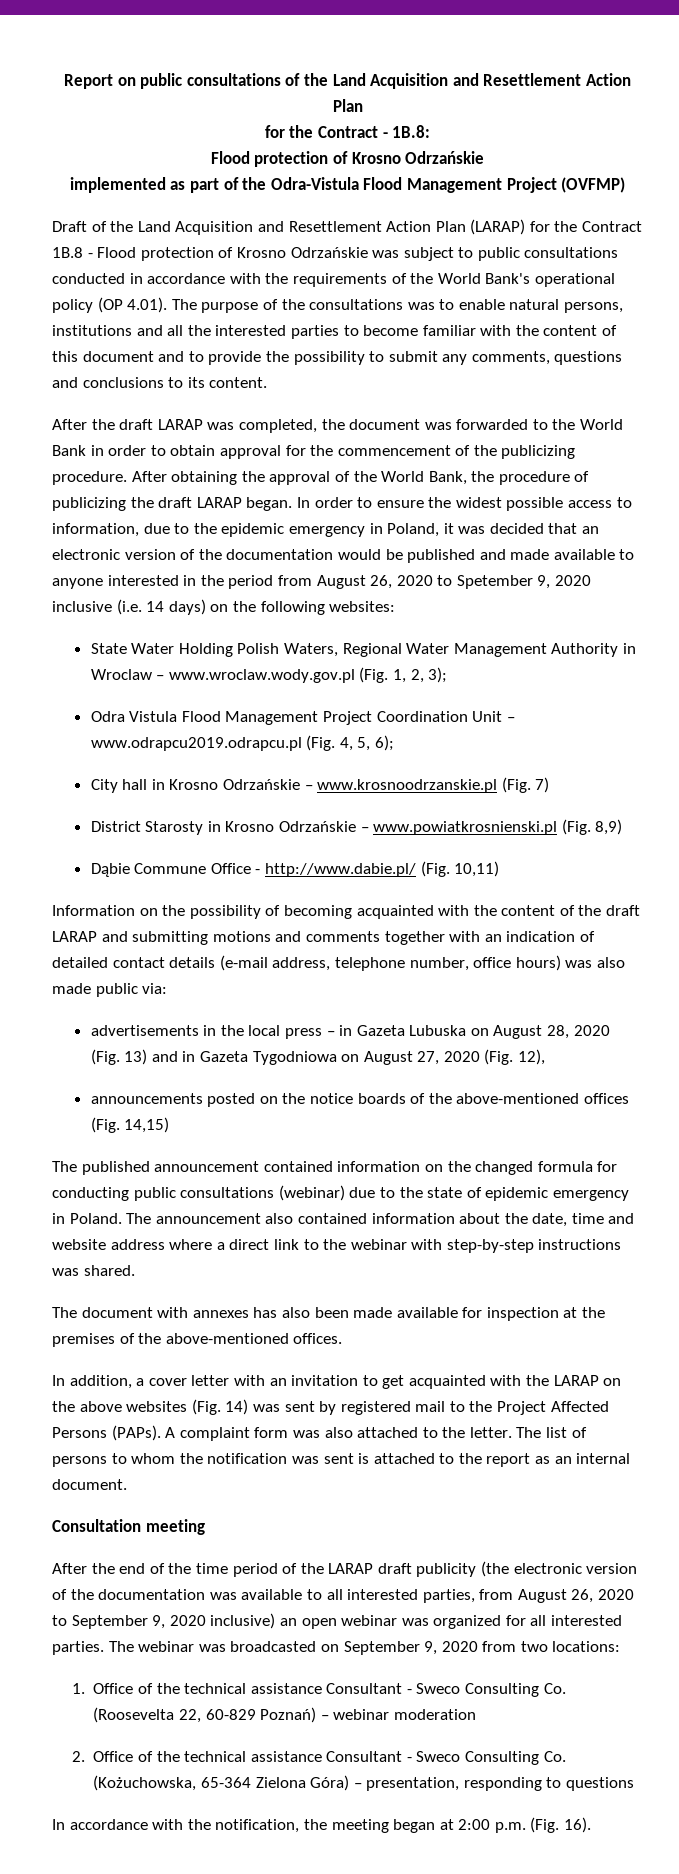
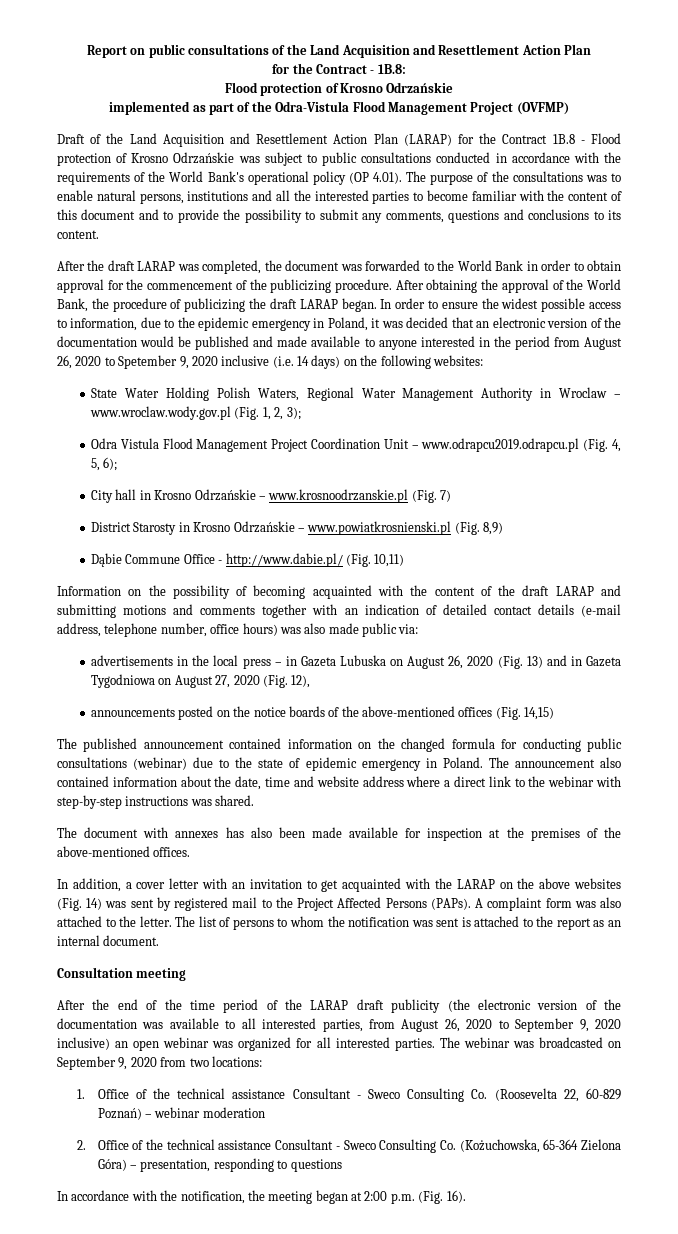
- advertisements in the local press – in Gazeta Lubuska on August 28, 2020 (Fig. 13) and in Gazeta Tygodniowa on August 27, 2020 (Fig. 12),
+ advertisements in the local press – in Gazeta Lubuska on August 26, 2020 (Fig. 13) and in Gazeta Tygodniowa on August 27, 2020 (Fig. 12),

